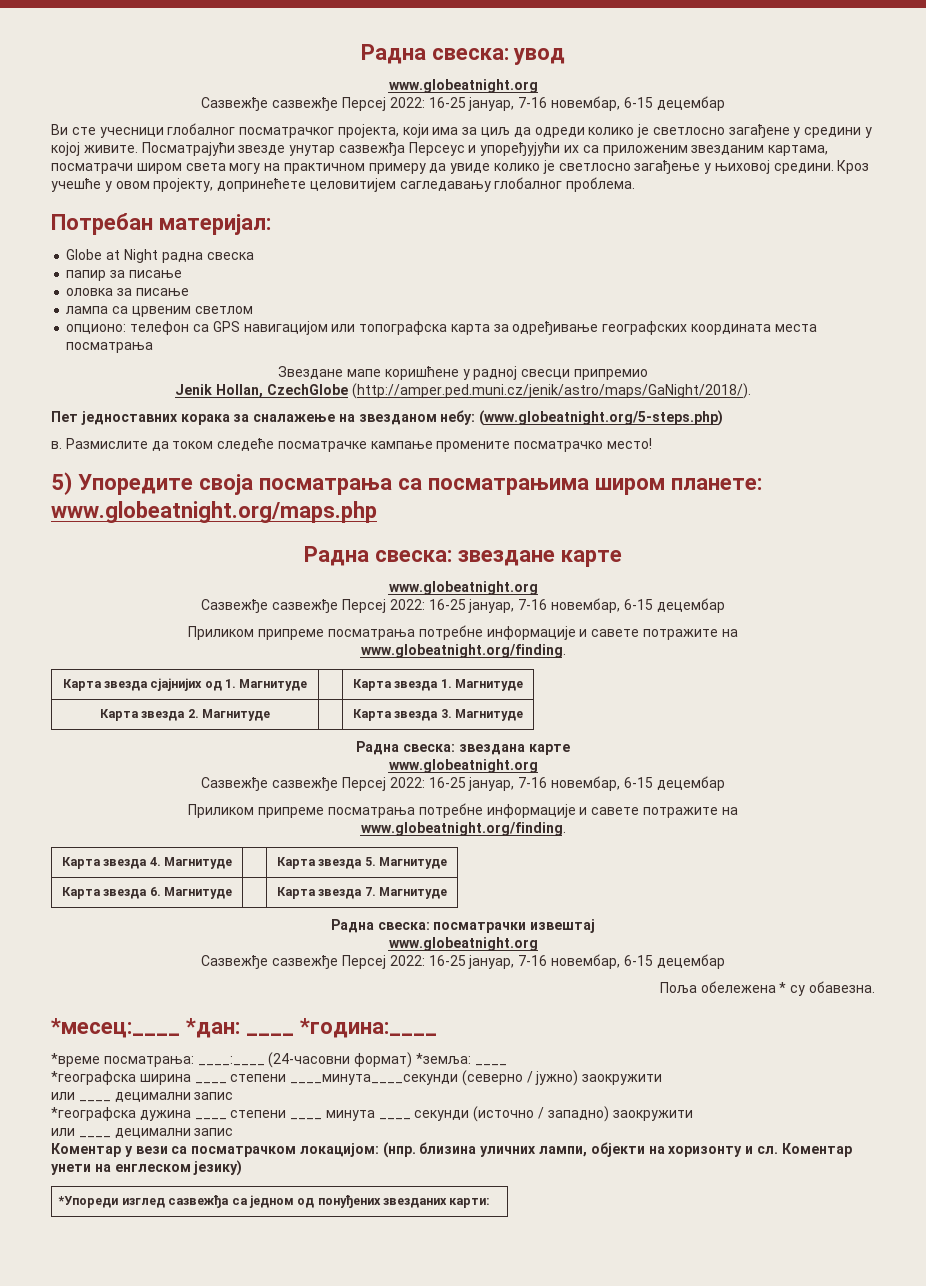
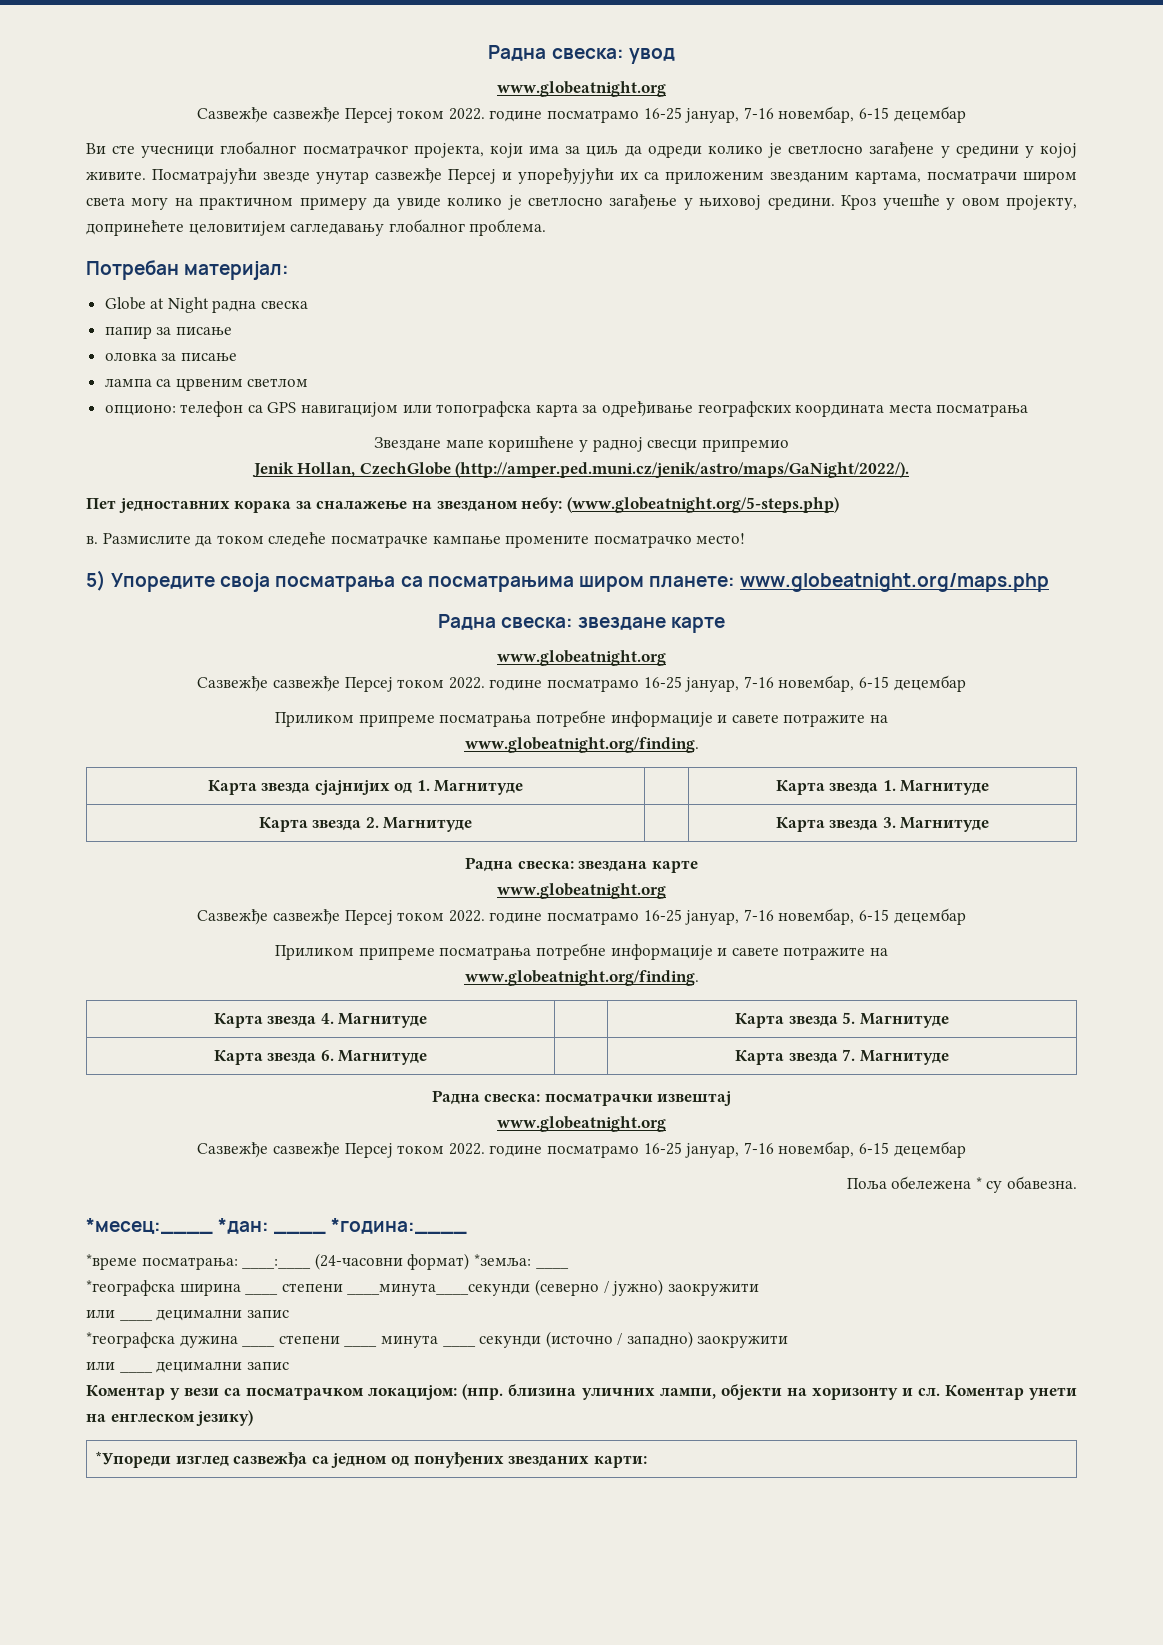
  Радна свеска: увод
  www.globeatnight.org
- Сазвежђе сазвежђе Персеј 2022: 16-25 јануар, 7-16 новембар, 6-15 децембар
+ Сазвежђе сазвежђе Персеј током 2022. године посматрамо 16-25 јануар, 7-16 новембар, 6-15 децембар
- Посматрајући звезде унутар сазвежђа Персеус и упоређујући их са приложеним звезданим картама, посматрачи широм света могу на практичном примеру да увиде колико је светлосно загађење у њиховој средини.
+ Посматрајући звезде унутар сазвежђе Персеј и упоређујући их са приложеним звезданим картама, посматрачи широм света могу на практичном примеру да увиде колико је светлосно загађење у њиховој средини.
- Jenik Hollan, CzechGlobe (http://amper.ped.muni.cz/jenik/astro/maps/GaNight/2018/).
+ Jenik Hollan, CzechGlobe (http://amper.ped.muni.cz/jenik/astro/maps/GaNight/2022/).
  Радна свеска: звездане карте
  www.globeatnight.org
- Сазвежђе сазвежђе Персеј 2022: 16-25 јануар, 7-16 новембар, 6-15 децембар
+ Сазвежђе сазвежђе Персеј током 2022. године посматрамо 16-25 јануар, 7-16 новембар, 6-15 децембар
  Радна свеска: звездана карте
  www.globeatnight.org
- Сазвежђе сазвежђе Персеј 2022: 16-25 јануар, 7-16 новембар, 6-15 децембар
+ Сазвежђе сазвежђе Персеј током 2022. године посматрамо 16-25 јануар, 7-16 новембар, 6-15 децембар
  Радна свеска: посматрачки извештај
  www.globeatnight.org
- Сазвежђе сазвежђе Персеј 2022: 16-25 јануар, 7-16 новембар, 6-15 децембар
+ Сазвежђе сазвежђе Персеј током 2022. године посматрамо 16-25 јануар, 7-16 новембар, 6-15 децембар

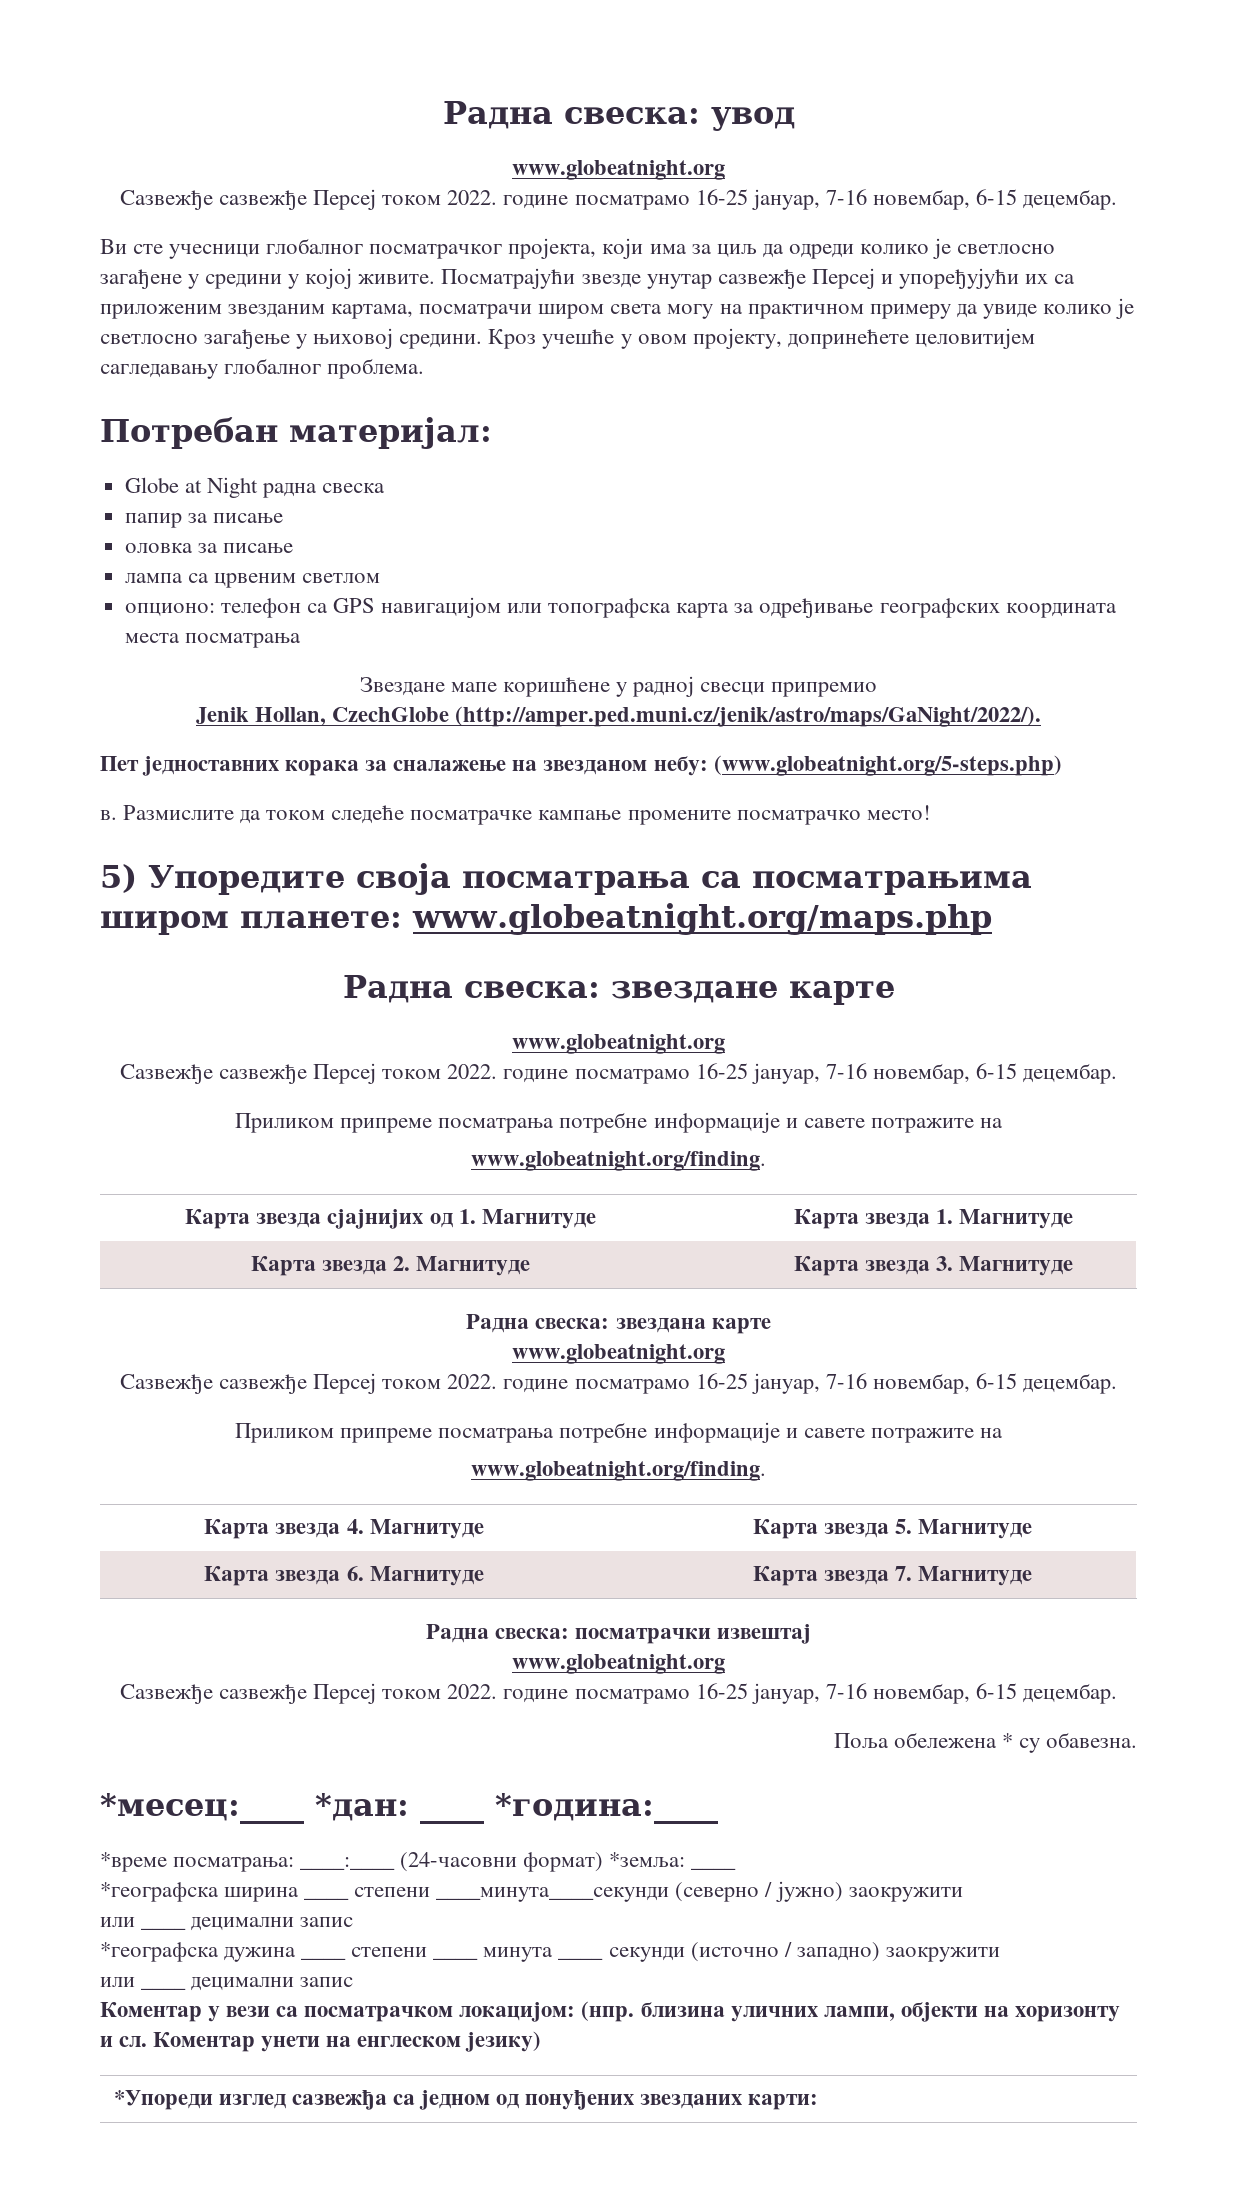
  Радна свеска: увод
  www.globeatnight.org
- Сазвежђе сазвежђе Персеј током 2022. године посматрамо 16-25 јануар, 7-16 новембар, 6-15 децембар
+ Сазвежђе сазвежђе Персеј током 2022. године посматрамо 16-25 јануар, 7-16 новембар, 6-15 децембар.
  Радна свеска: звездане карте
  www.globeatnight.org
- Сазвежђе сазвежђе Персеј током 2022. године посматрамо 16-25 јануар, 7-16 новембар, 6-15 децембар
+ Сазвежђе сазвежђе Персеј током 2022. године посматрамо 16-25 јануар, 7-16 новембар, 6-15 децембар.
  Радна свеска: звездана карте
  www.globeatnight.org
- Сазвежђе сазвежђе Персеј током 2022. године посматрамо 16-25 јануар, 7-16 новембар, 6-15 децембар
+ Сазвежђе сазвежђе Персеј током 2022. године посматрамо 16-25 јануар, 7-16 новембар, 6-15 децембар.
  Радна свеска: посматрачки извештај
  www.globeatnight.org
- Сазвежђе сазвежђе Персеј током 2022. године посматрамо 16-25 јануар, 7-16 новембар, 6-15 децембар
+ Сазвежђе сазвежђе Персеј током 2022. године посматрамо 16-25 јануар, 7-16 новембар, 6-15 децембар.

